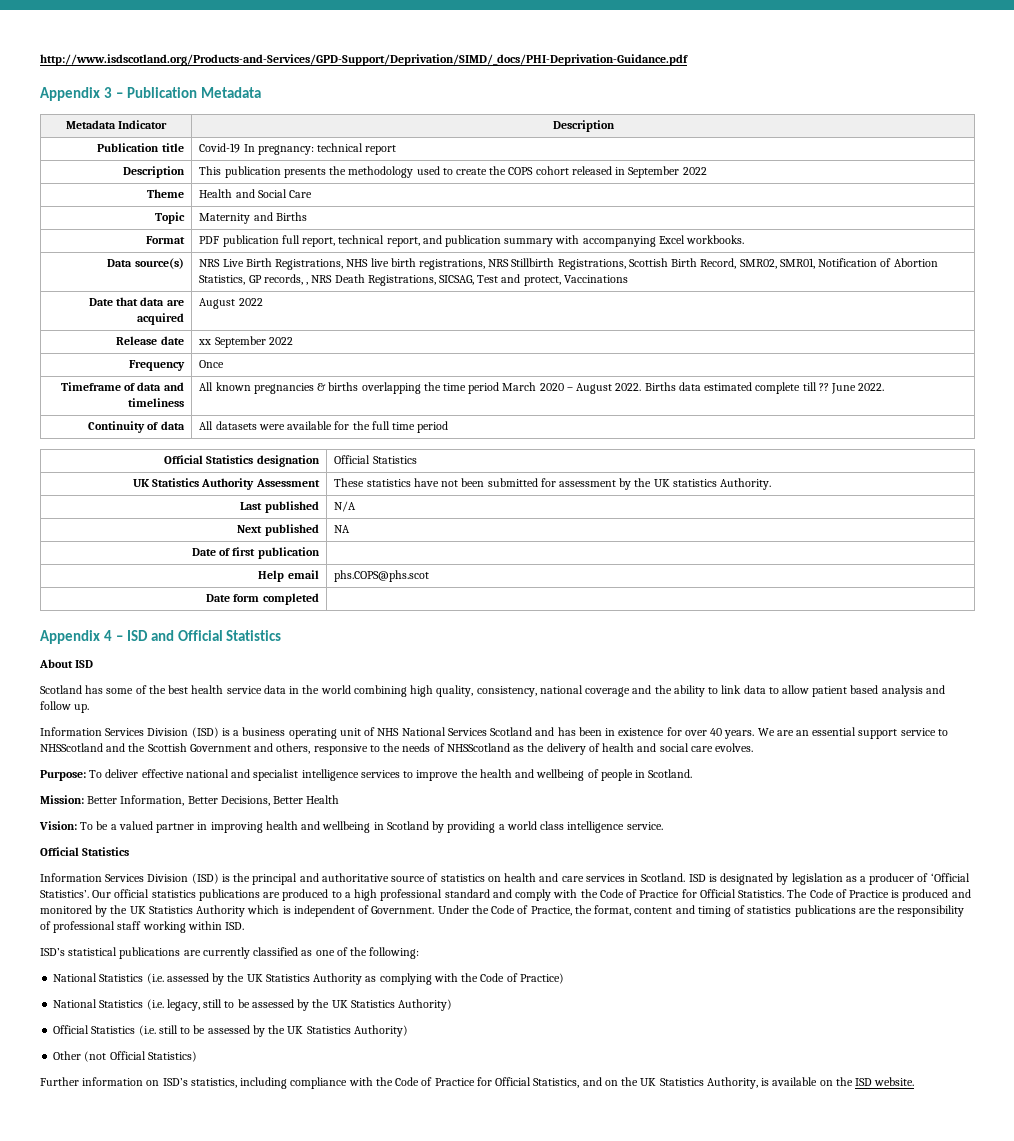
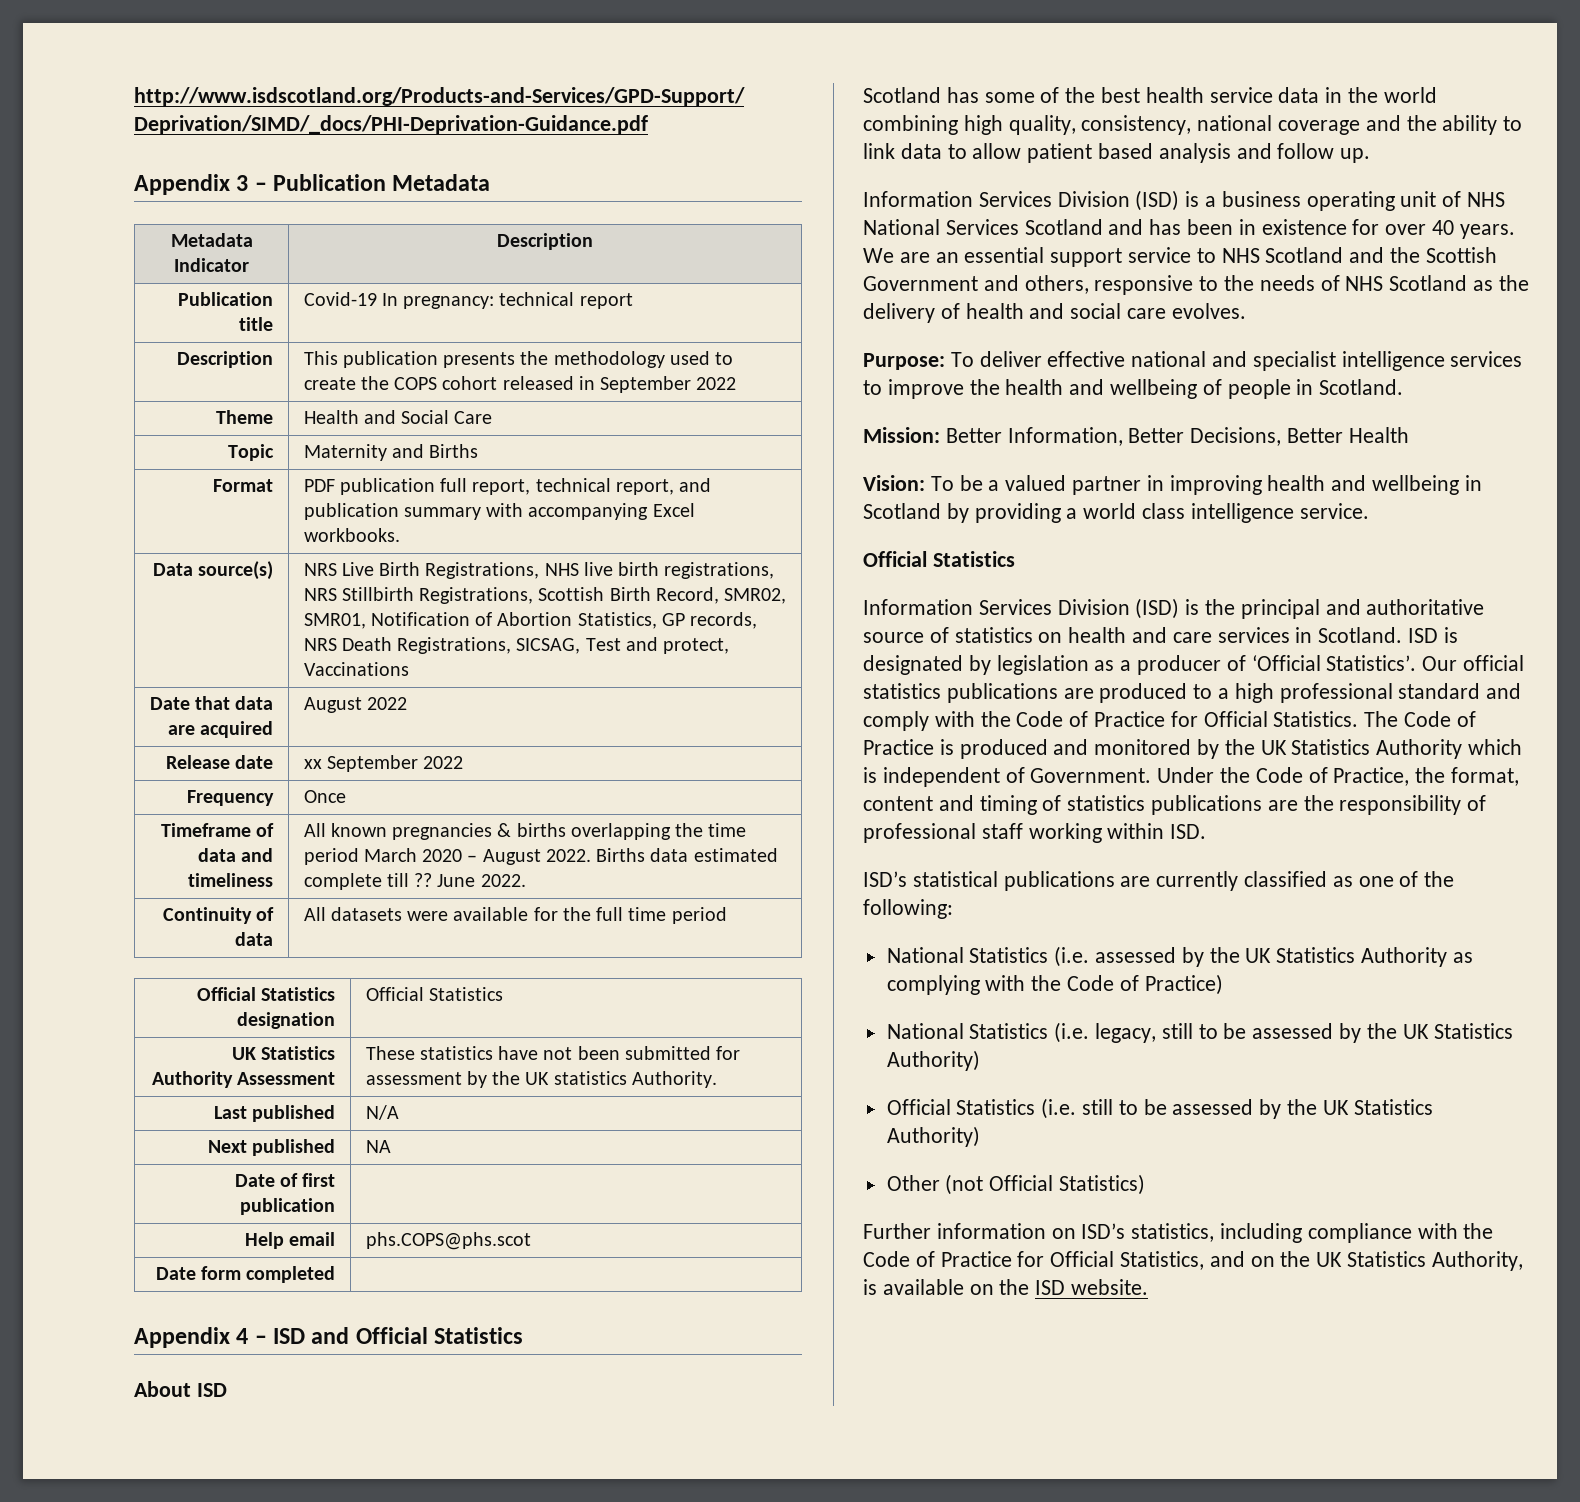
- Data source(s) | NRS Live Birth Registrations, NHS live birth registrations, NRS Stillbirth Registrations, Scottish Birth Record, SMR02, SMR01, Notification of Abortion Statistics, GP records, , NRS Death Registrations, SICSAG, Test and protect, Vaccinations
+ Data source(s) | NRS Live Birth Registrations, NHS live birth registrations, NRS Stillbirth Registrations, Scottish Birth Record, SMR02, SMR01, Notification of Abortion Statistics, GP records, NRS Death Registrations, SICSAG, Test and protect, Vaccinations
- We are an essential support service to NHSScotland and the Scottish Government and others, responsive to the needs of NHSScotland as the delivery of health and social care evolves.
+ We are an essential support service to NHS Scotland and the Scottish Government and others, responsive to the needs of NHS Scotland as the delivery of health and social care evolves.

